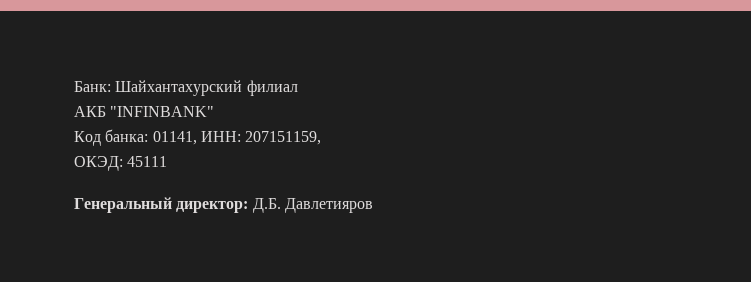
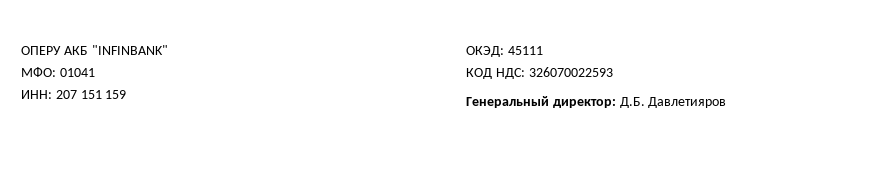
- Банк: Шайхантахурский филиал
- АКБ "INFINBANK"
+ ОПЕРУ АКБ "INFINBANK"
- Код банка: 01141, ИНН: 207151159,
+ МФО: 01041
+ ИНН: 207 151 159
+ КОД НДС: 326070022593

